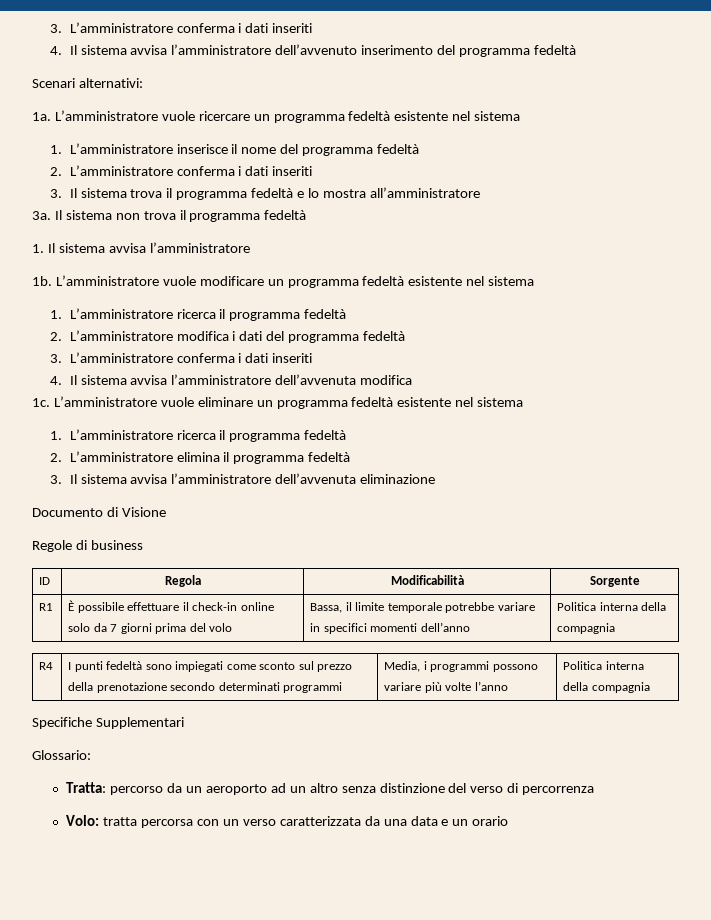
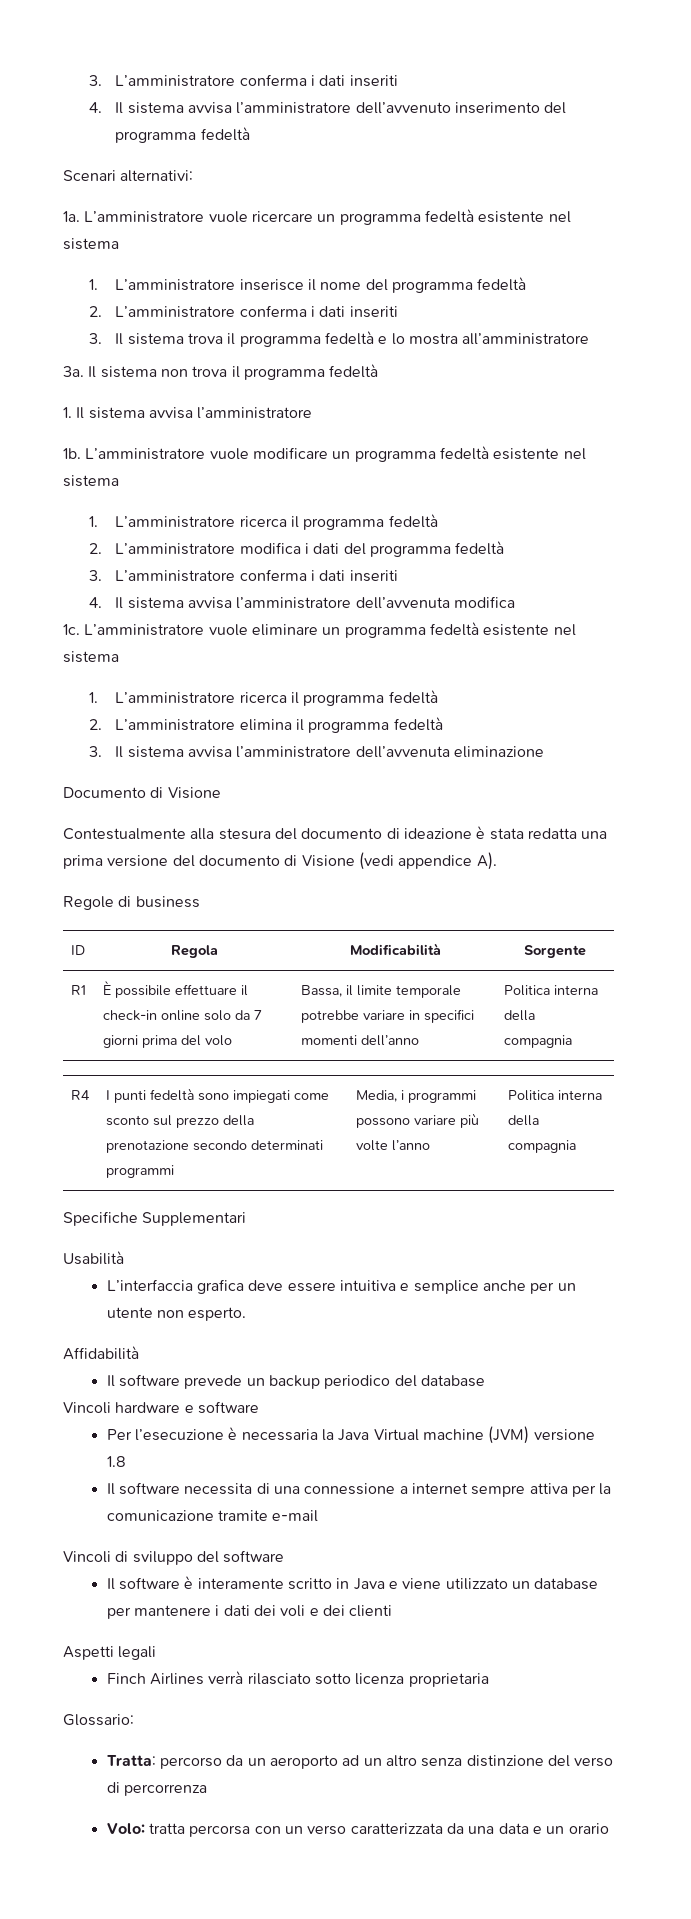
+ Contestualmente alla stesura del documento di ideazione è stata redatta una prima versione del documento di Visione (vedi appendice A).
+ Usabilità
+ L’interfaccia grafica deve essere intuitiva e semplice anche per un utente non esperto.
+ Affidabilità
+ Il software prevede un backup periodico del database
+ Vincoli hardware e software
+ Per l’esecuzione è necessaria la Java Virtual machine (JVM) versione 1.8
+ Il software necessita di una connessione a internet sempre attiva per la comunicazione tramite e-mail
+ Vincoli di sviluppo del software
+ Il software è interamente scritto in Java e viene utilizzato un database per mantenere i dati dei voli e dei clienti
+ Aspetti legali
+ Finch Airlines verrà rilasciato sotto licenza proprietaria

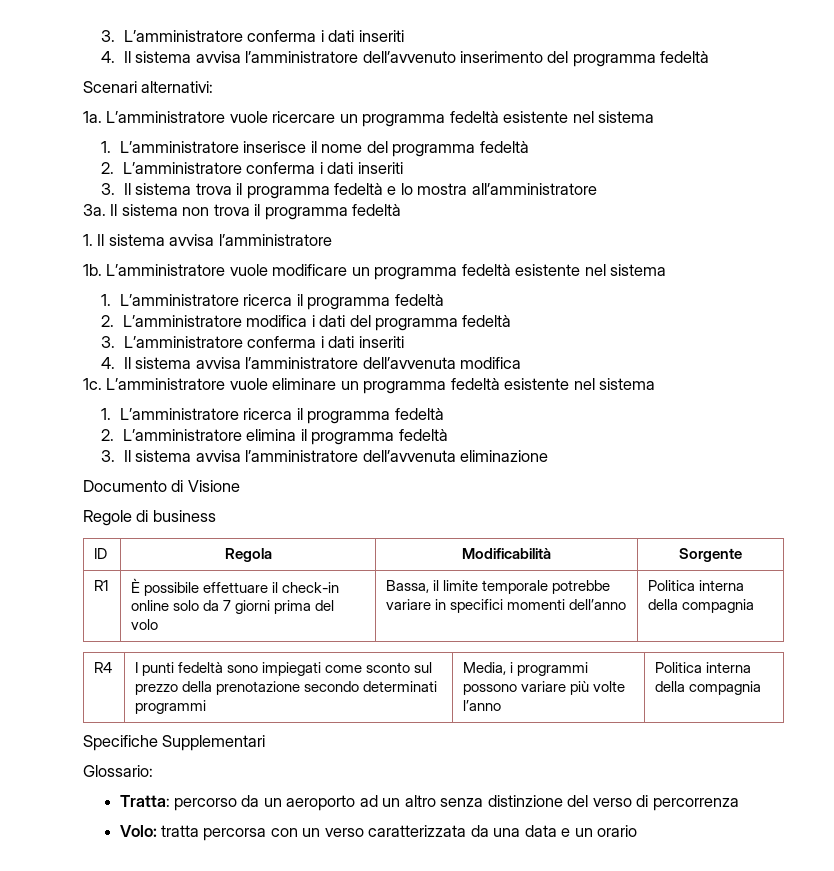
- Contestualmente alla stesura del documento di ideazione è stata redatta una prima versione del documento di Visione (vedi appendice A).
- Usabilità
- L’interfaccia grafica deve essere intuitiva e semplice anche per un utente non esperto.
- Affidabilità
- Il software prevede un backup periodico del database
- Vincoli hardware e software
- Per l’esecuzione è necessaria la Java Virtual machine (JVM) versione 1.8
- Il software necessita di una connessione a internet sempre attiva per la comunicazione tramite e-mail
- Vincoli di sviluppo del software
- Il software è interamente scritto in Java e viene utilizzato un database per mantenere i dati dei voli e dei clienti
- Aspetti legali
- Finch Airlines verrà rilasciato sotto licenza proprietaria

